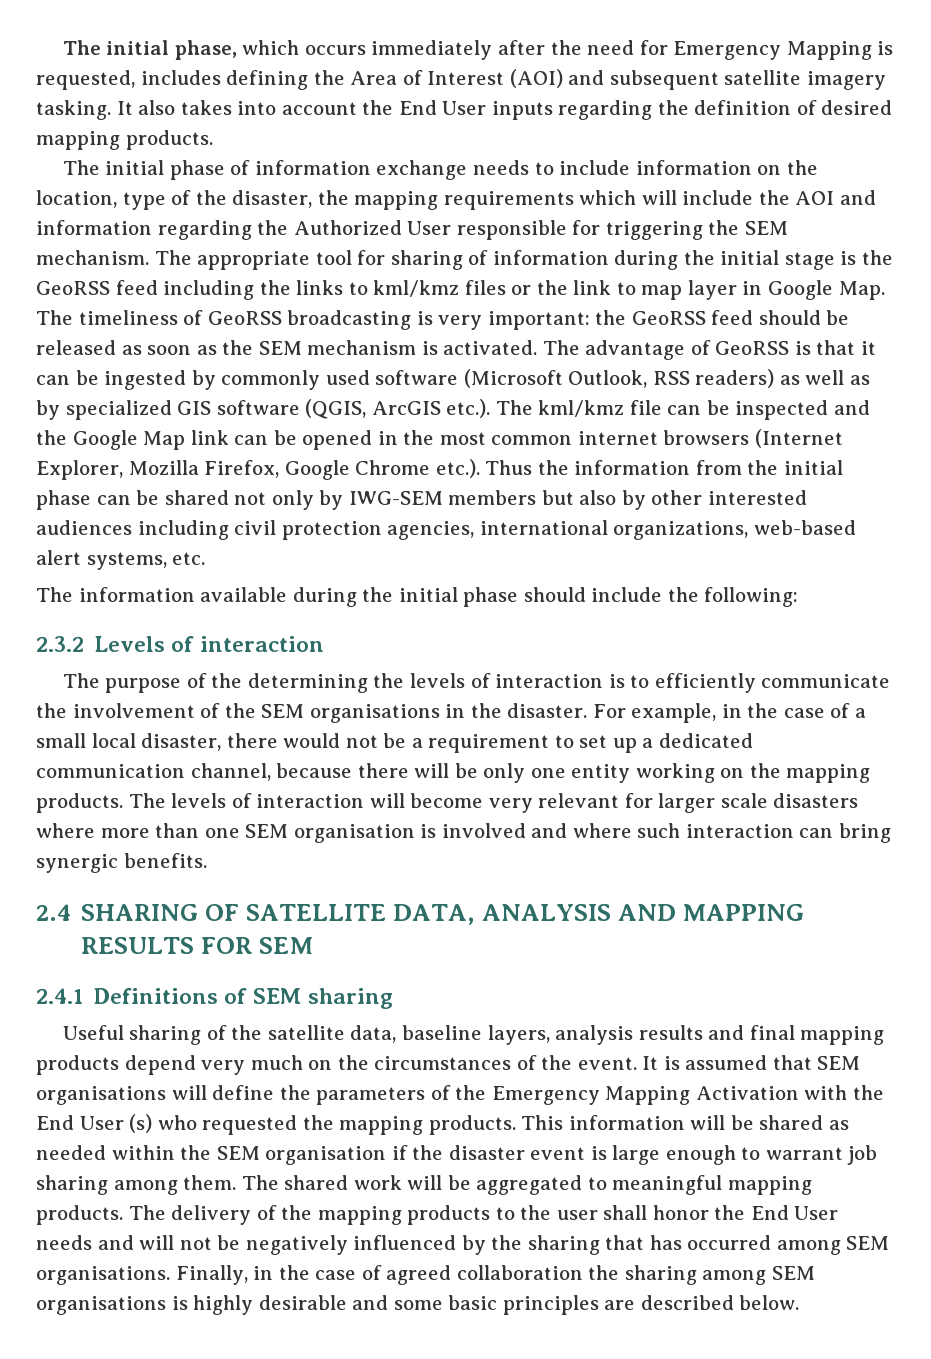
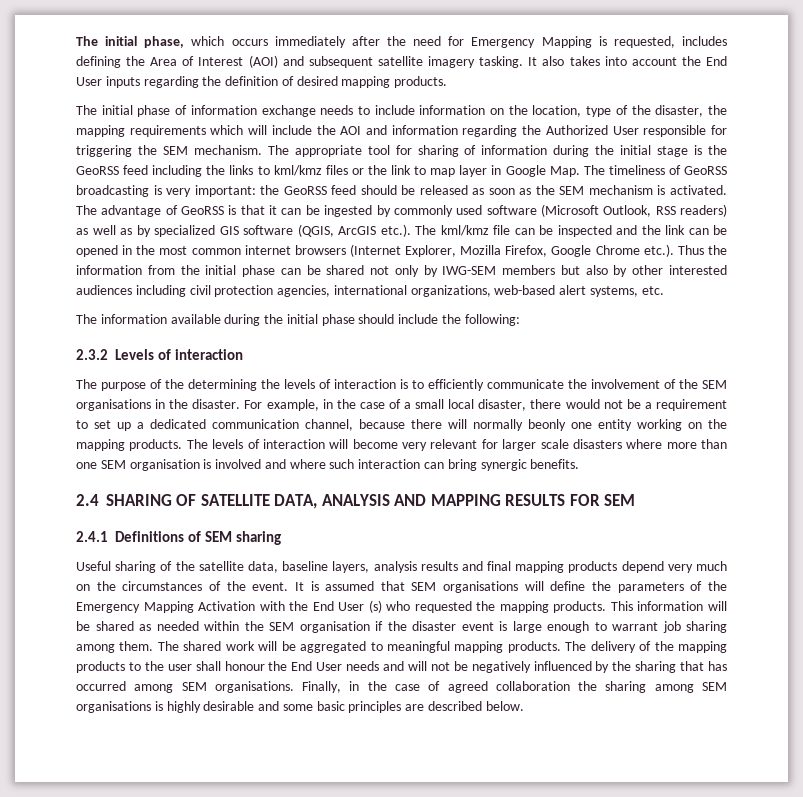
- The advantage of GeoRSS is that it can be ingested by commonly used software (Microsoft Outlook, RSS readers) as well as by specialized GIS software (QGIS, ArcGIS etc.). The kml/kmz file can be inspected and the Google Map link can be opened in the most common internet browsers (Internet Explorer, Mozilla Firefox, Google Chrome etc.). Thus the information from the initial phase can be shared not only by IWG-SEM members but also by other interested audiences including civil protection agencies, international organizations, web-based alert systems, etc.
+ The advantage of GeoRSS is that it can be ingested by commonly used software (Microsoft Outlook, RSS readers) as well as by specialized GIS software (QGIS, ArcGIS etc.). The kml/kmz file can be inspected and the link can be opened in the most common internet browsers (Internet Explorer, Mozilla Firefox, Google Chrome etc.). Thus the information from the initial phase can be shared not only by IWG-SEM members but also by other interested audiences including civil protection agencies, international organizations, web-based alert systems, etc.
- For example, in the case of a small local disaster, there would not be a requirement to set up a dedicated communication channel, because there will be only one entity working on the mapping products.
+ For example, in the case of a small local disaster, there would not be a requirement to set up a dedicated communication channel, because there will normally beonly one entity working on the mapping products.
- The delivery of the mapping products to the user shall honor the End User needs and will not be negatively influenced by the sharing that has occurred among SEM organisations.
+ The delivery of the mapping products to the user shall honour the End User needs and will not be negatively influenced by the sharing that has occurred among SEM organisations.

